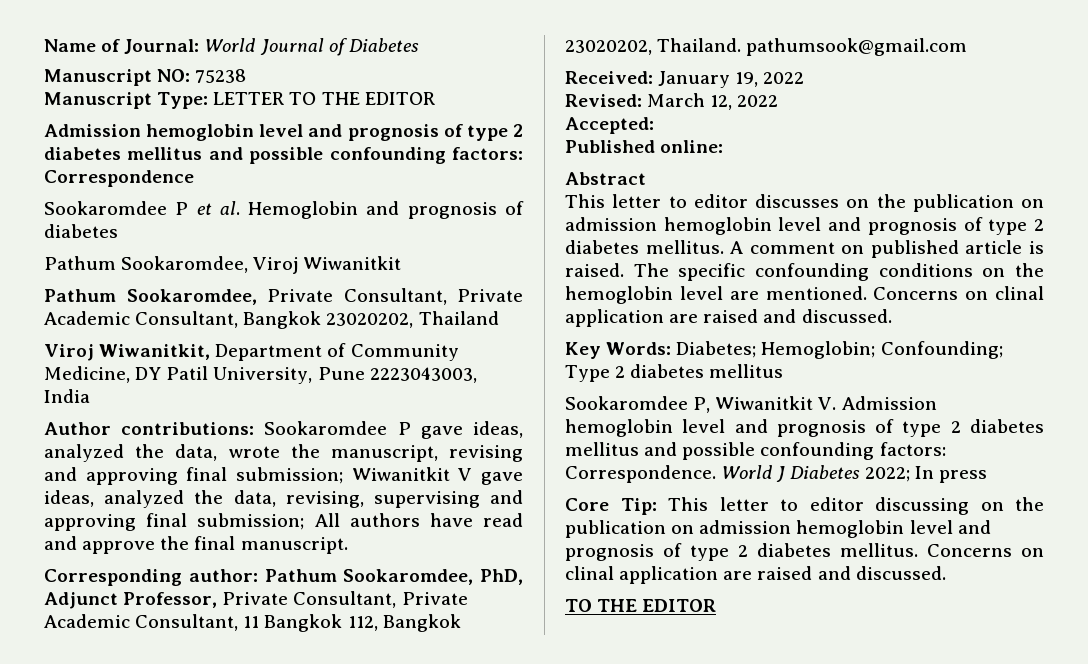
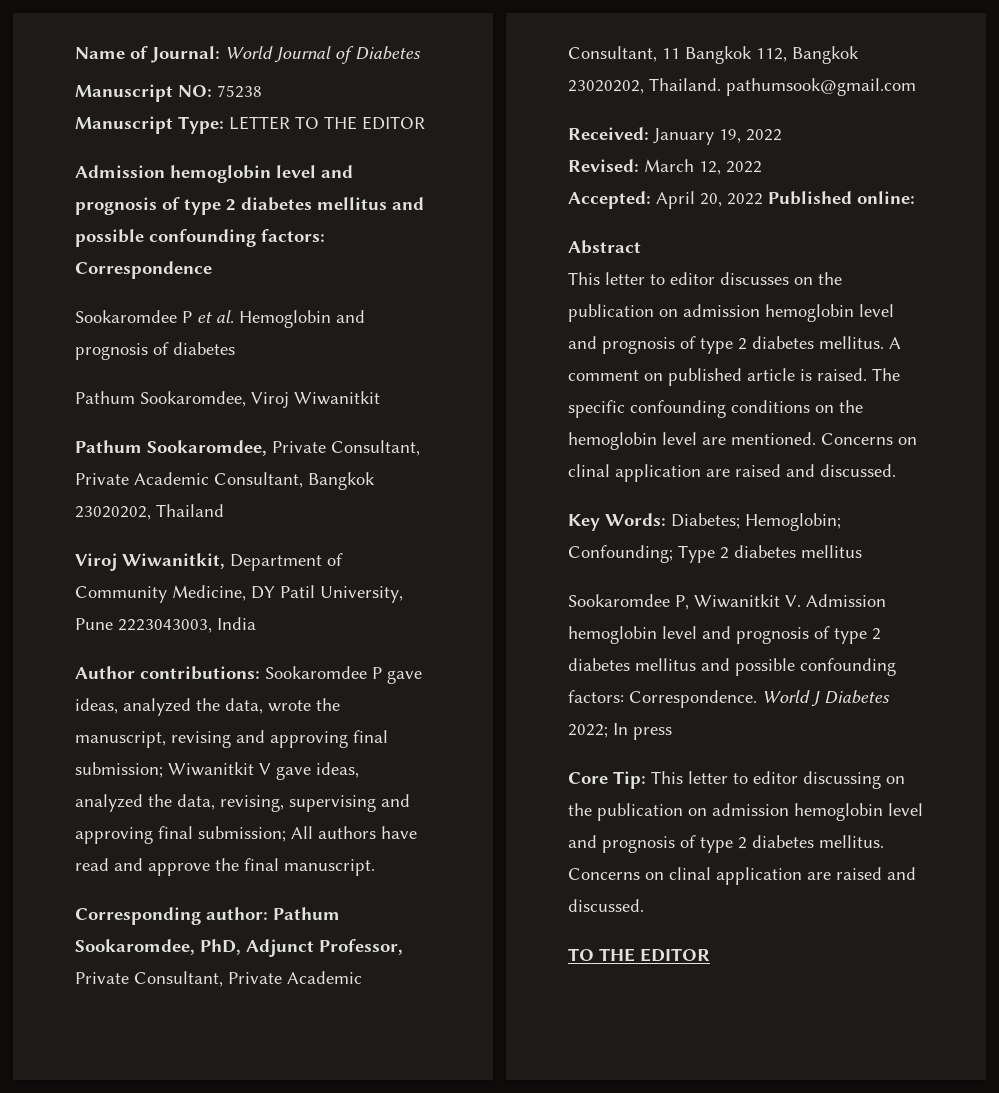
- Accepted:
- Published online:
+ Accepted: April 20, 2022 Published online:

